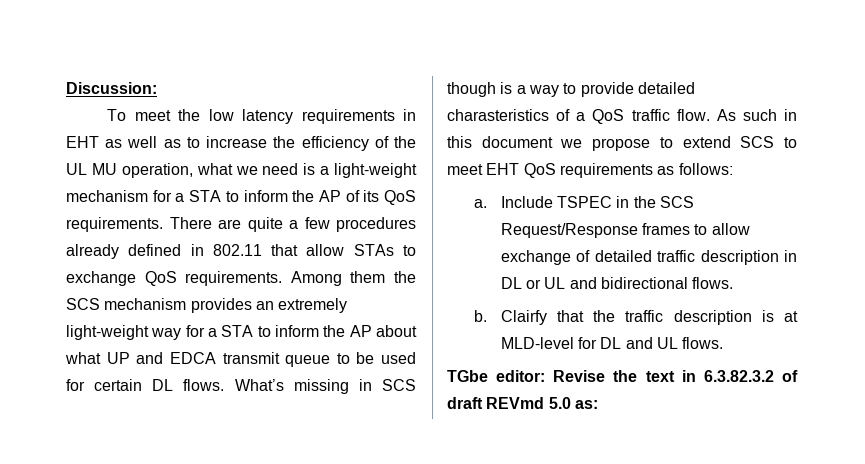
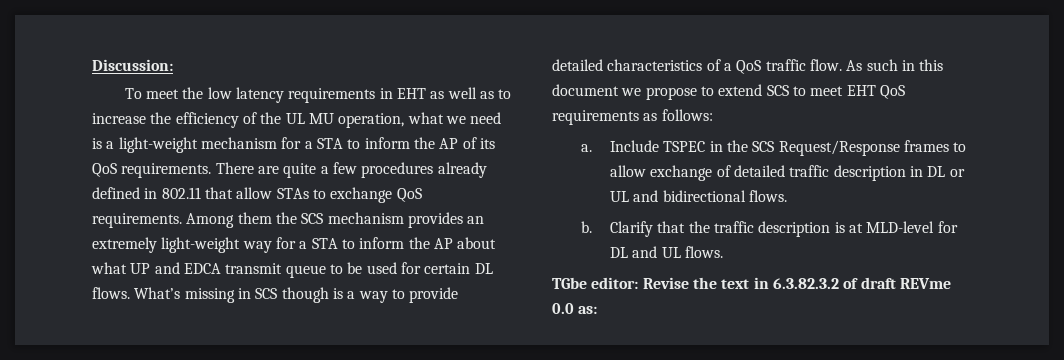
- What’s missing in SCS though is a way to provide detailed charasteristics of a QoS traffic flow.
+ What’s missing in SCS though is a way to provide detailed characteristics of a QoS traffic flow.
- Clairfy that the traffic description is at MLD-level for DL and UL flows.
+ Clarify that the traffic description is at MLD-level for DL and UL flows.
- TGbe editor: Revise the text in 6.3.82.3.2 of draft REVmd 5.0 as:
+ TGbe editor: Revise the text in 6.3.82.3.2 of draft REVme 0.0 as:

